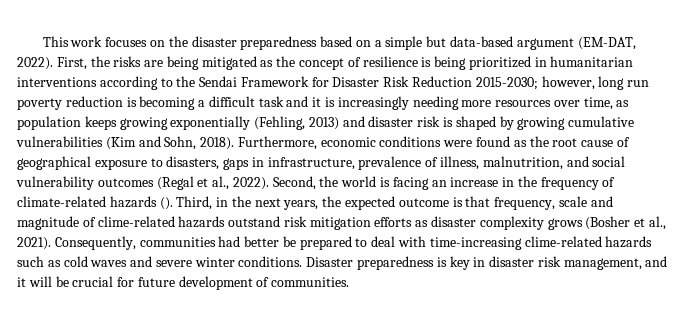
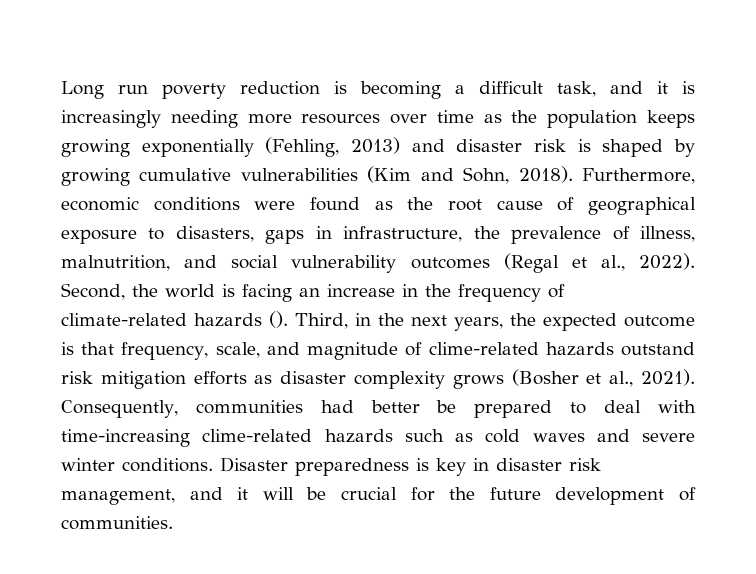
- This work focuses on the disaster preparedness based on a simple but data-based argument (EM-DAT, 2022). First, the risks are being mitigated as the concept of resilience is being prioritized in humanitarian interventions according to the Sendai Framework for Disaster Risk Reduction 2015-2030; however, long run poverty reduction is becoming a difficult task and it is increasingly needing more resources over time, as population keeps growing exponentially (Fehling, 2013) and disaster risk is shaped by growing cumulative vulnerabilities (Kim and Sohn, 2018).
+ Long run poverty reduction is becoming a difficult task, and it is increasingly needing more resources over time as the population keeps growing exponentially (Fehling, 2013) and disaster risk is shaped by growing cumulative vulnerabilities (Kim and Sohn, 2018).
- Furthermore, economic conditions were found as the root cause of geographical exposure to disasters, gaps in infrastructure, prevalence of illness, malnutrition, and social vulnerability outcomes (Regal et al., 2022).
+ Furthermore, economic conditions were found as the root cause of geographical exposure to disasters, gaps in infrastructure, the prevalence of illness, malnutrition, and social vulnerability outcomes (Regal et al., 2022).
- Third, in the next years, the expected outcome is that frequency, scale and magnitude of clime-related hazards outstand risk mitigation efforts as disaster complexity grows (Bosher et al., 2021).
+ Third, in the next years, the expected outcome is that frequency, scale, and magnitude of clime-related hazards outstand risk mitigation efforts as disaster complexity grows (Bosher et al., 2021).
- Disaster preparedness is key in disaster risk management, and it will be crucial for future development of communities.
+ Disaster preparedness is key in disaster risk management, and it will be crucial for the future development of communities.

